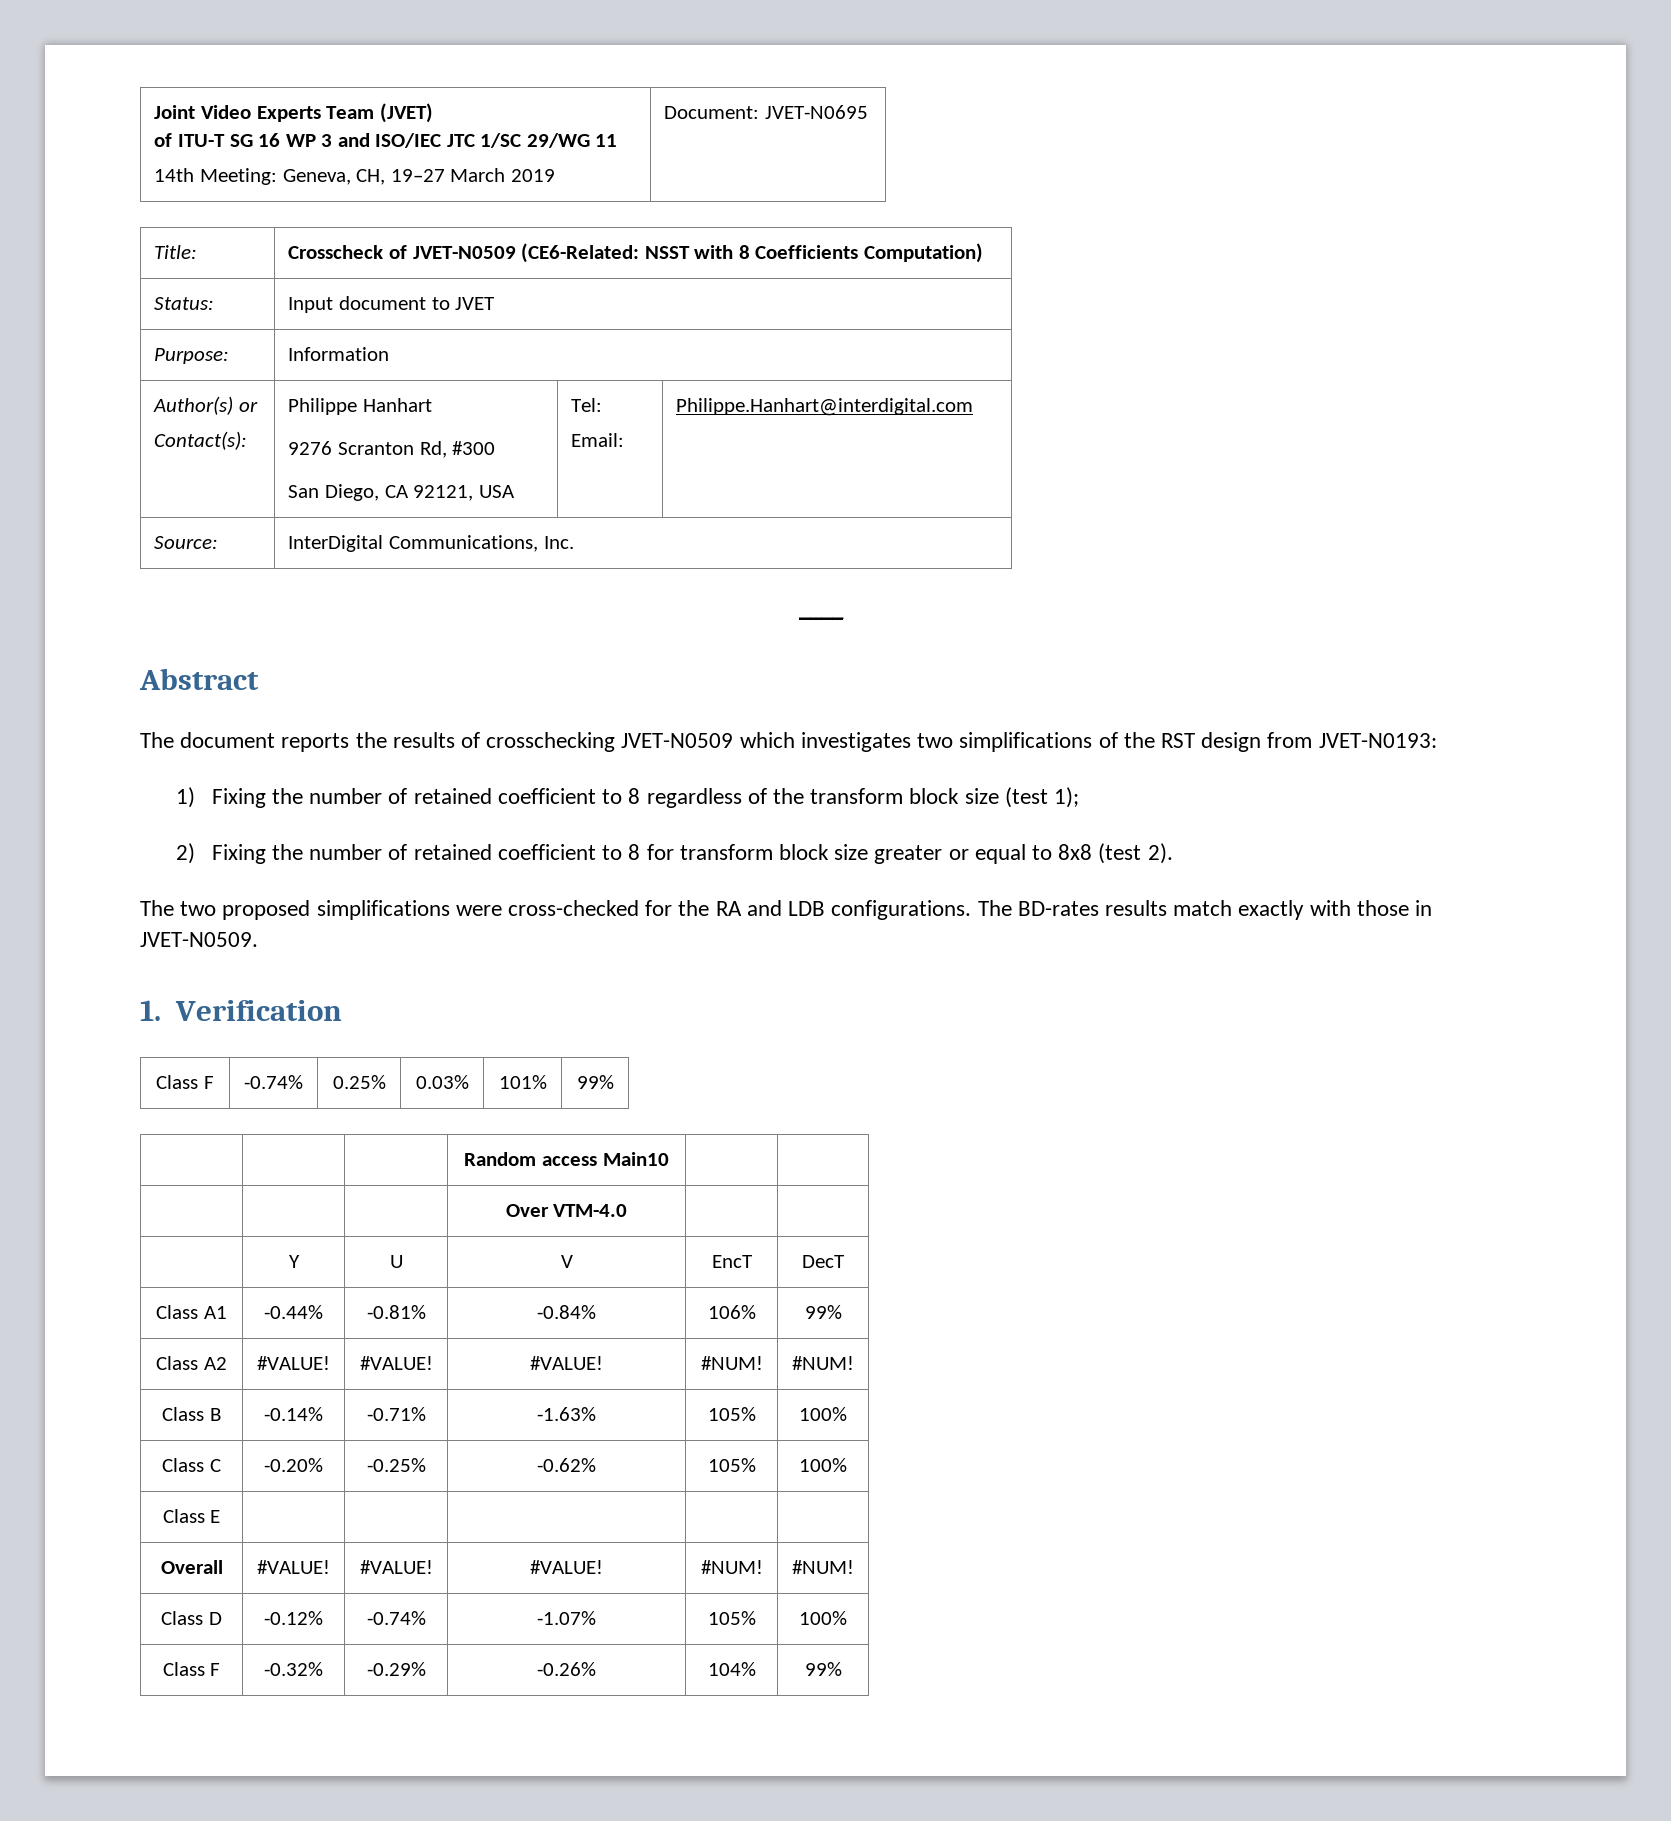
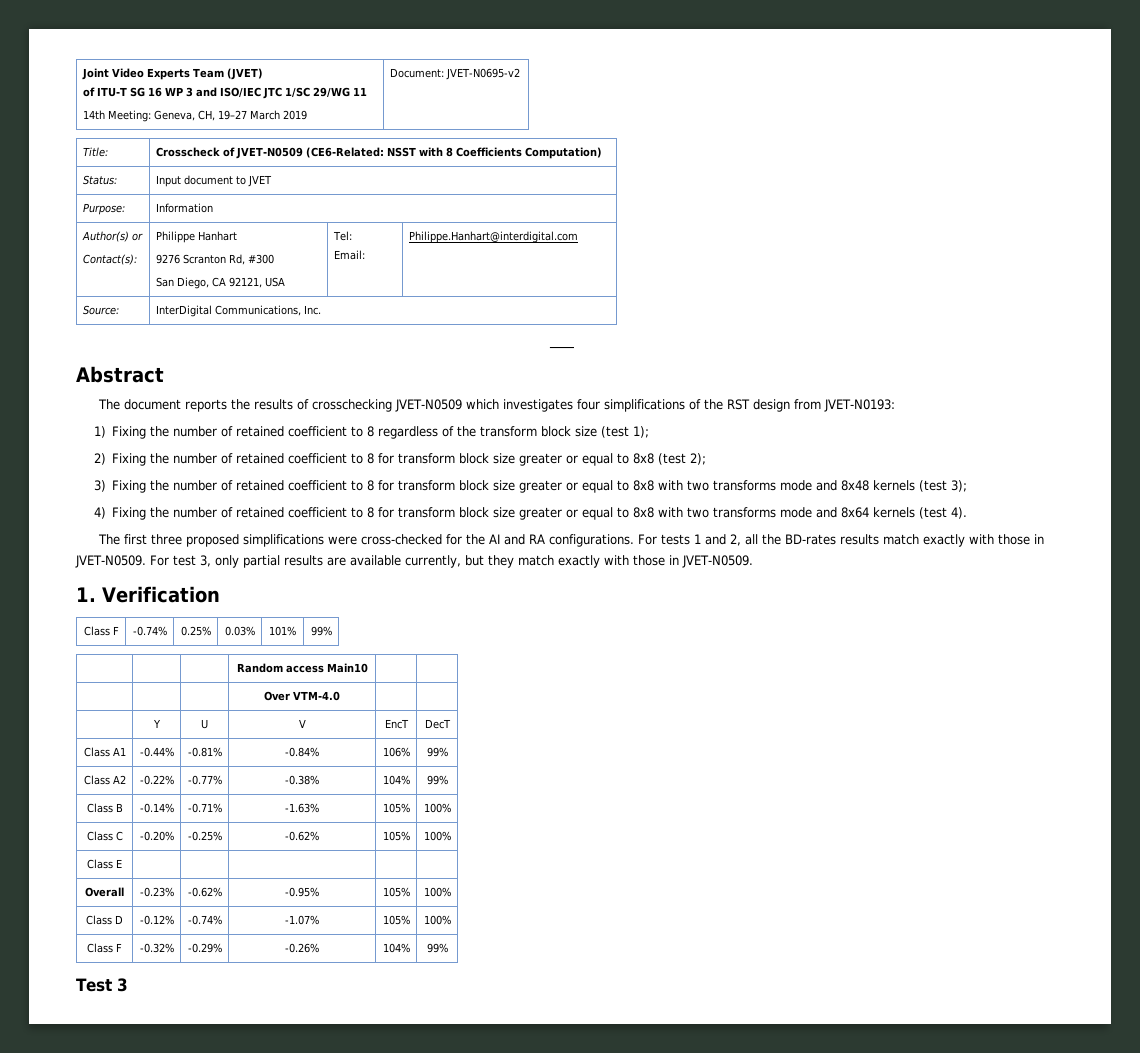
  Joint Video Experts Team (JVET)
  of ITU-T SG 16 WP 3 and ISO/IEC JTC 1/SC 29/WG 11
- 14th Meeting: Geneva, CH, 19–27 March 2019 | Document: JVET-N0695
+ 14th Meeting: Geneva, CH, 19–27 March 2019 | Document: JVET-N0695-v2
- The document reports the results of crosschecking JVET-N0509 which investigates two simplifications of the RST design from JVET-N0193:
+ The document reports the results of crosschecking JVET-N0509 which investigates four simplifications of the RST design from JVET-N0193:
- 2) Fixing the number of retained coefficient to 8 for transform block size greater or equal to 8x8 (test 2).
- The two proposed simplifications were cross-checked for the RA and LDB configurations. The BD-rates results match exactly with those in JVET-N0509.
+ 2) Fixing the number of retained coefficient to 8 for transform block size greater or equal to 8x8 (test 2);
+ 3) Fixing the number of retained coefficient to 8 for transform block size greater or equal to 8x8 with two transforms mode and 8x48 kernels (test 3);
+ 4) Fixing the number of retained coefficient to 8 for transform block size greater or equal to 8x8 with two transforms mode and 8x64 kernels (test 4).
+ The first three proposed simplifications were cross-checked for the AI and RA configurations. For tests 1 and 2, all the BD-rates results match exactly with those in JVET-N0509. For test 3, only partial results are available currently, but they match exactly with those in JVET-N0509.
- Class A2 | #VALUE! | #VALUE! | #VALUE! | #NUM! | #NUM!
+ Class A2 | -0.22% | -0.77% | -0.38% | 104% | 99%
- Overall | #VALUE! | #VALUE! | #VALUE! | #NUM! | #NUM!
+ Overall | -0.23% | -0.62% | -0.95% | 105% | 100%
+ Test 3

